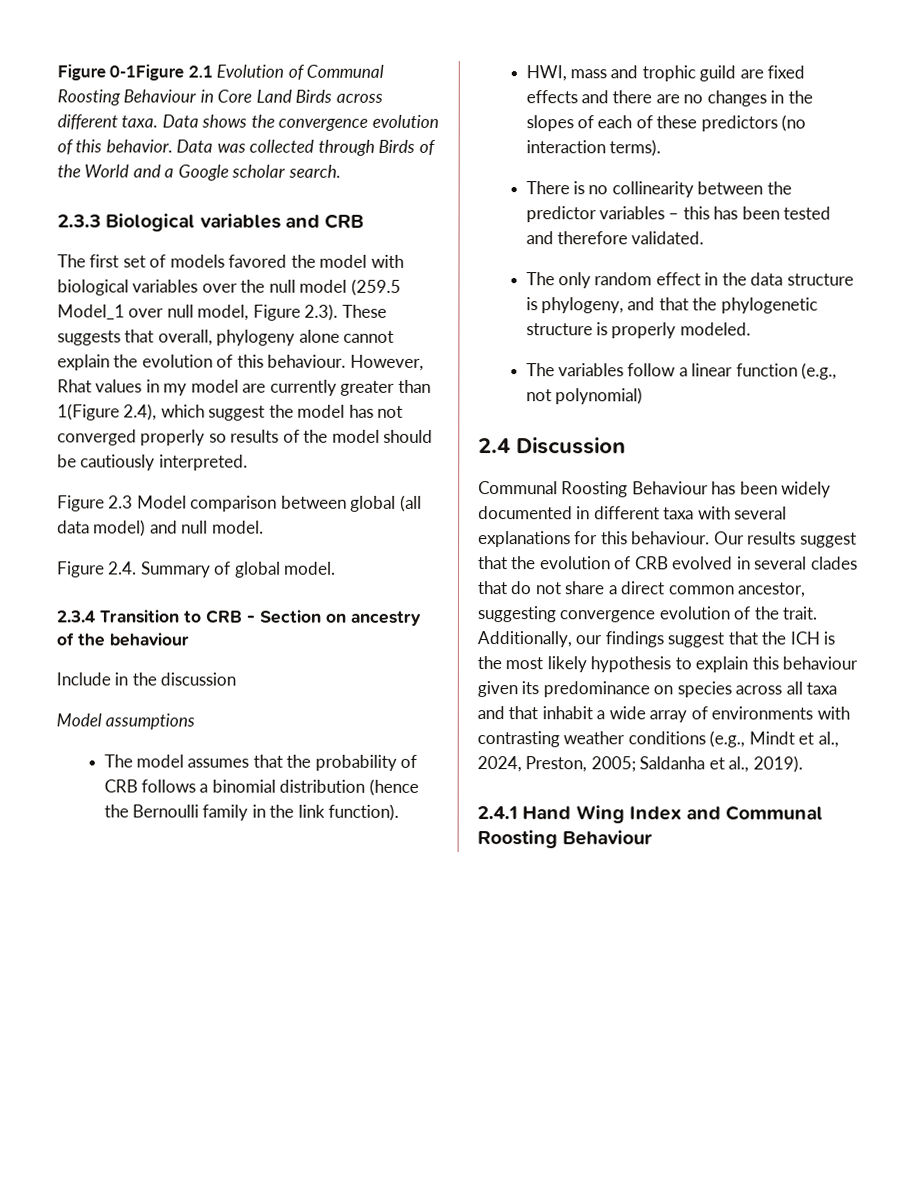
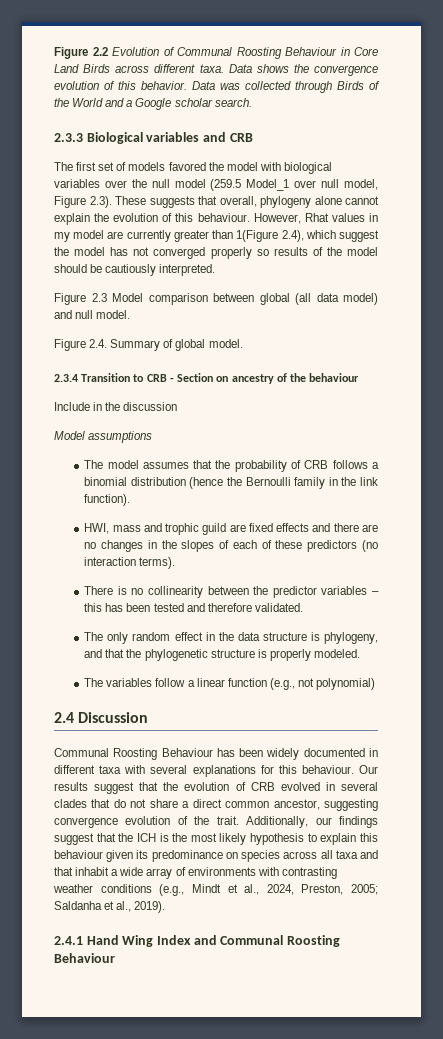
- Figure 0-1Figure 2.1 Evolution of Communal Roosting Behaviour in Core Land Birds across different taxa.
+ Figure 2.2 Evolution of Communal Roosting Behaviour in Core Land Birds across different taxa.

